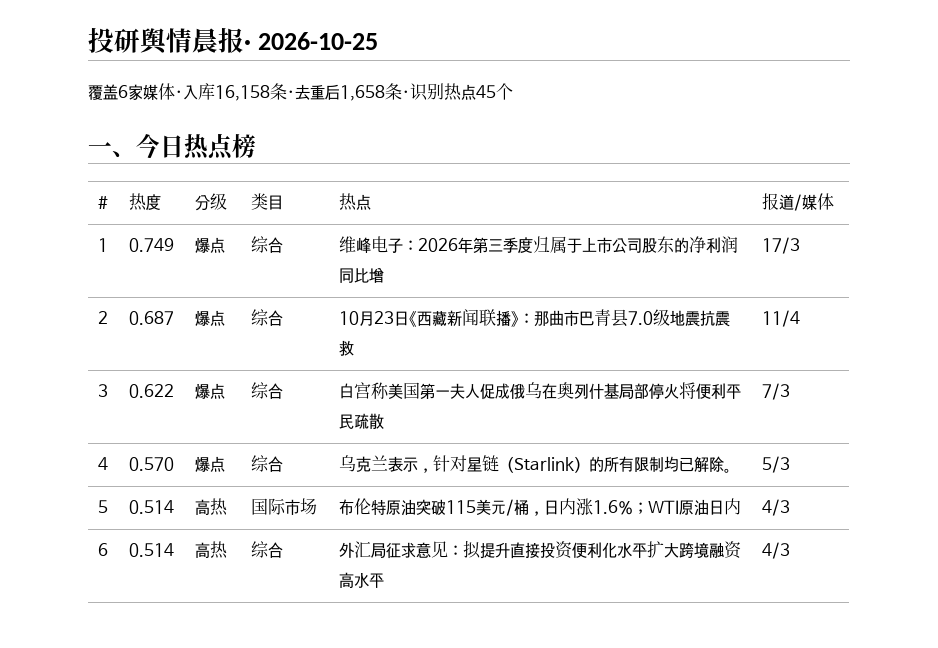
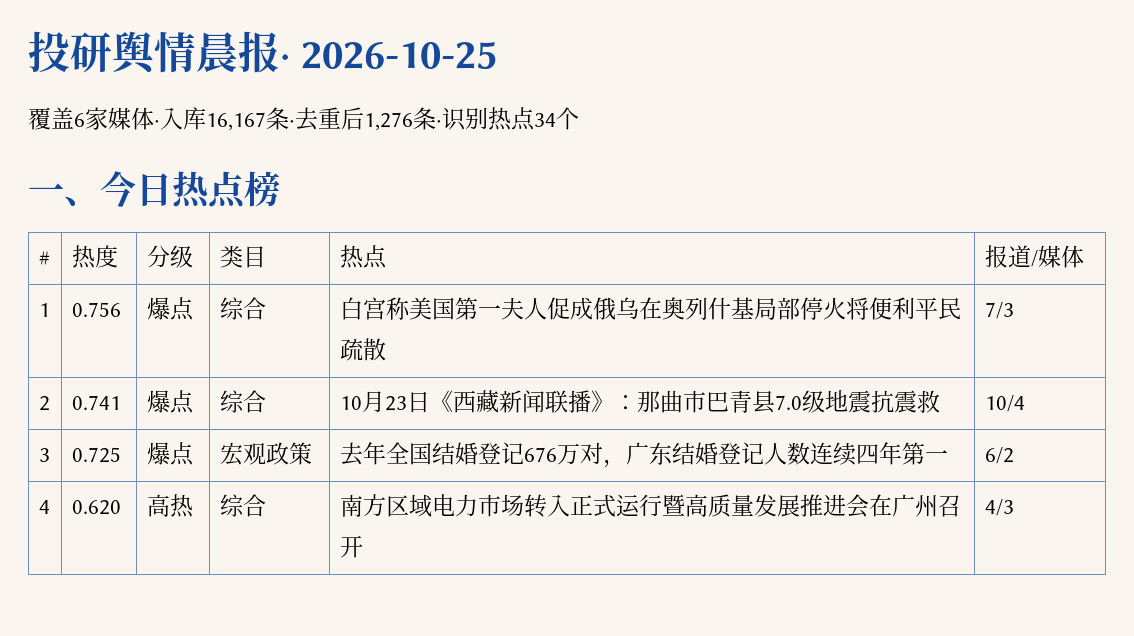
- 覆盖6家媒体·入库16,158条·去重后1,658条·识别热点45个
+ 覆盖6家媒体·入库16,167条·去重后1,276条·识别热点34个
- 1 | 0.749 | 爆点 | 综合 | 维峰电子：2026年第三季度归属于上市公司股东的净利润同比增 | 17/3
- 2 | 0.687 | 爆点 | 综合 | 10月23日《西藏新闻联播》：那曲市巴青县7.0级地震抗震救 | 11/4
- 3 | 0.622 | 爆点 | 综合 | 白宫称美国第一夫人促成俄乌在奥列什基局部停火将便利平民疏散 | 7/3
+ 1 | 0.756 | 爆点 | 综合 | 白宫称美国第一夫人促成俄乌在奥列什基局部停火将便利平民疏散 | 7/3
- 4 | 0.570 | 爆点 | 综合 | 乌克兰表示，针对星链（Starlink）的所有限制均已解除。 | 5/3
- 5 | 0.514 | 高热 | 国际市场 | 布伦特原油突破115美元/桶，日内涨1.6％；WTI原油日内 | 4/3
- 6 | 0.514 | 高热 | 综合 | 外汇局征求意见：拟提升直接投资便利化水平扩大跨境融资高水平 | 4/3
+ 2 | 0.741 | 爆点 | 综合 | 10月23日《西藏新闻联播》：那曲市巴青县7.0级地震抗震救 | 10/4
+ 3 | 0.725 | 爆点 | 宏观政策 | 去年全国结婚登记676万对，广东结婚登记人数连续四年第一 | 6/2
+ 4 | 0.620 | 高热 | 综合 | 南方区域电力市场转入正式运行暨高质量发展推进会在广州召开 | 4/3

